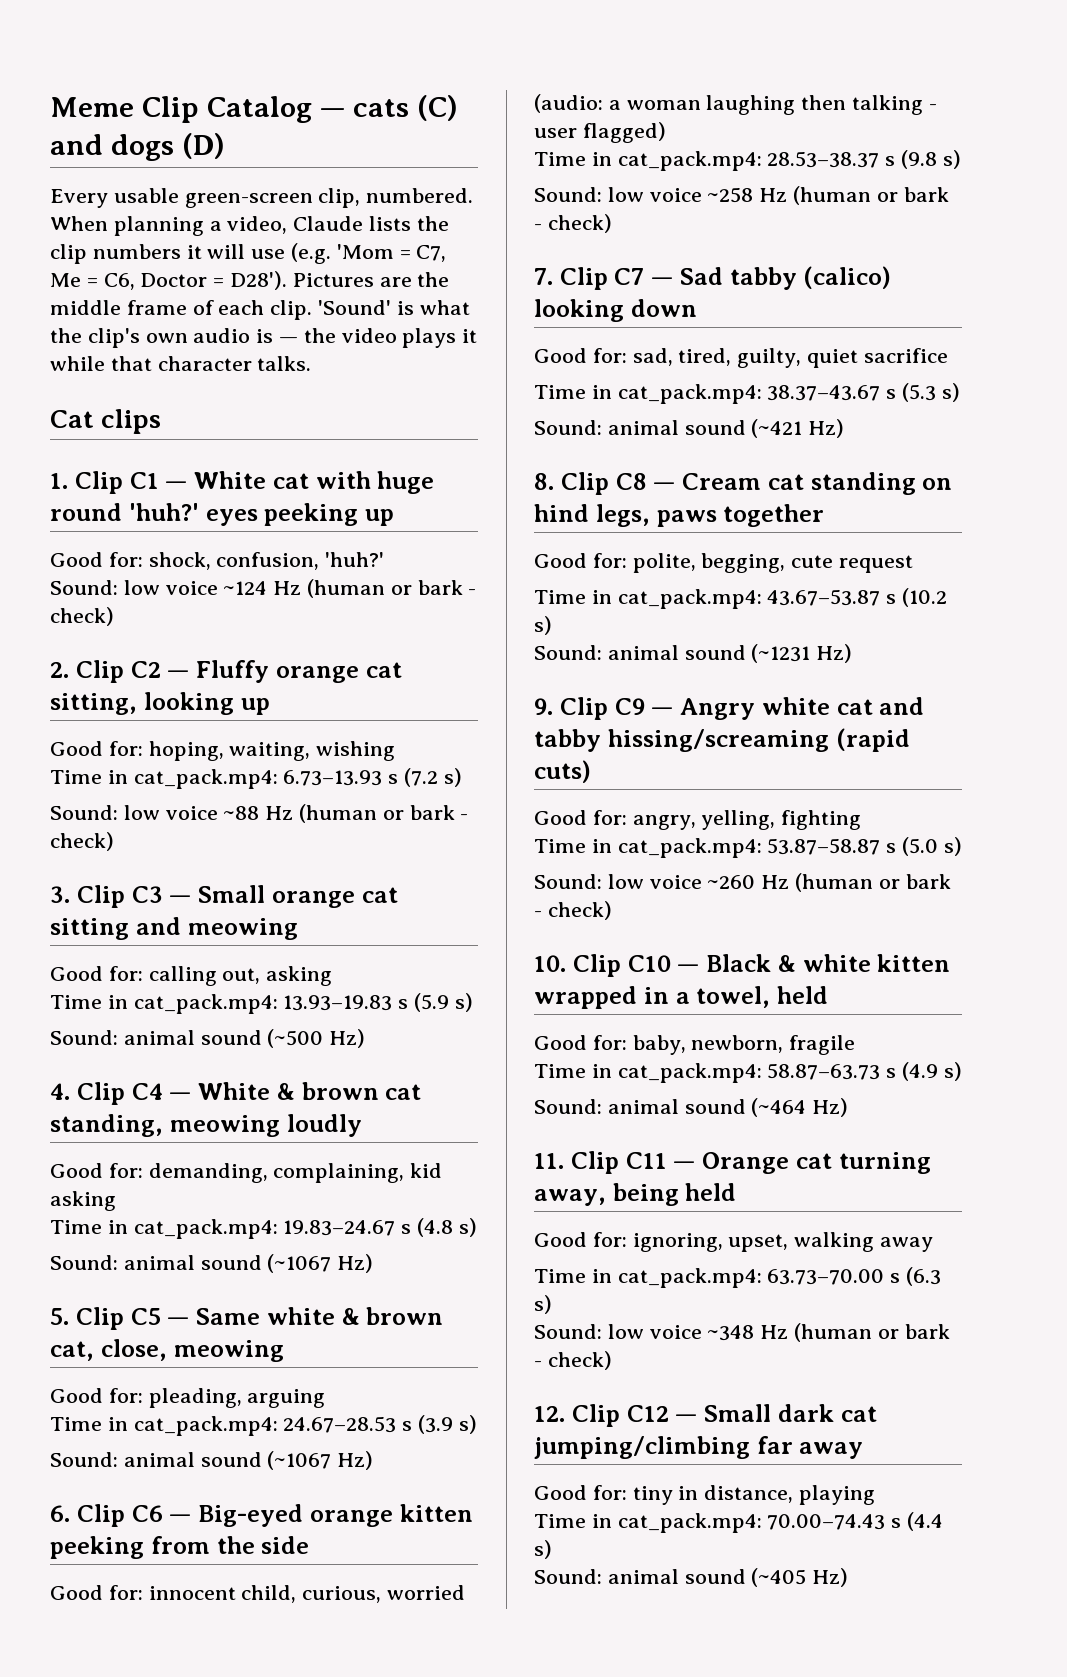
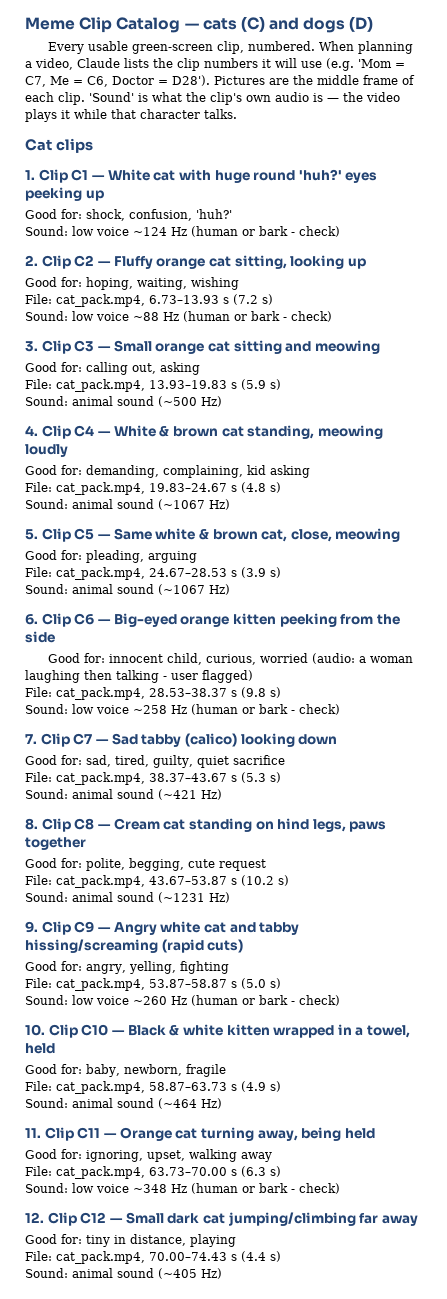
- Time in cat_pack.mp4: 6.73–13.93 s (7.2 s)
+ File: cat_pack.mp4, 6.73–13.93 s (7.2 s)
- Time in cat_pack.mp4: 13.93–19.83 s (5.9 s)
+ File: cat_pack.mp4, 13.93–19.83 s (5.9 s)
- Time in cat_pack.mp4: 19.83–24.67 s (4.8 s)
+ File: cat_pack.mp4, 19.83–24.67 s (4.8 s)
- Time in cat_pack.mp4: 24.67–28.53 s (3.9 s)
+ File: cat_pack.mp4, 24.67–28.53 s (3.9 s)
- Time in cat_pack.mp4: 28.53–38.37 s (9.8 s)
+ File: cat_pack.mp4, 28.53–38.37 s (9.8 s)
- Time in cat_pack.mp4: 38.37–43.67 s (5.3 s)
+ File: cat_pack.mp4, 38.37–43.67 s (5.3 s)
- Time in cat_pack.mp4: 43.67–53.87 s (10.2 s)
+ File: cat_pack.mp4, 43.67–53.87 s (10.2 s)
- Time in cat_pack.mp4: 53.87–58.87 s (5.0 s)
+ File: cat_pack.mp4, 53.87–58.87 s (5.0 s)
- Time in cat_pack.mp4: 58.87–63.73 s (4.9 s)
+ File: cat_pack.mp4, 58.87–63.73 s (4.9 s)
- Time in cat_pack.mp4: 63.73–70.00 s (6.3 s)
+ File: cat_pack.mp4, 63.73–70.00 s (6.3 s)
- Time in cat_pack.mp4: 70.00–74.43 s (4.4 s)
+ File: cat_pack.mp4, 70.00–74.43 s (4.4 s)

